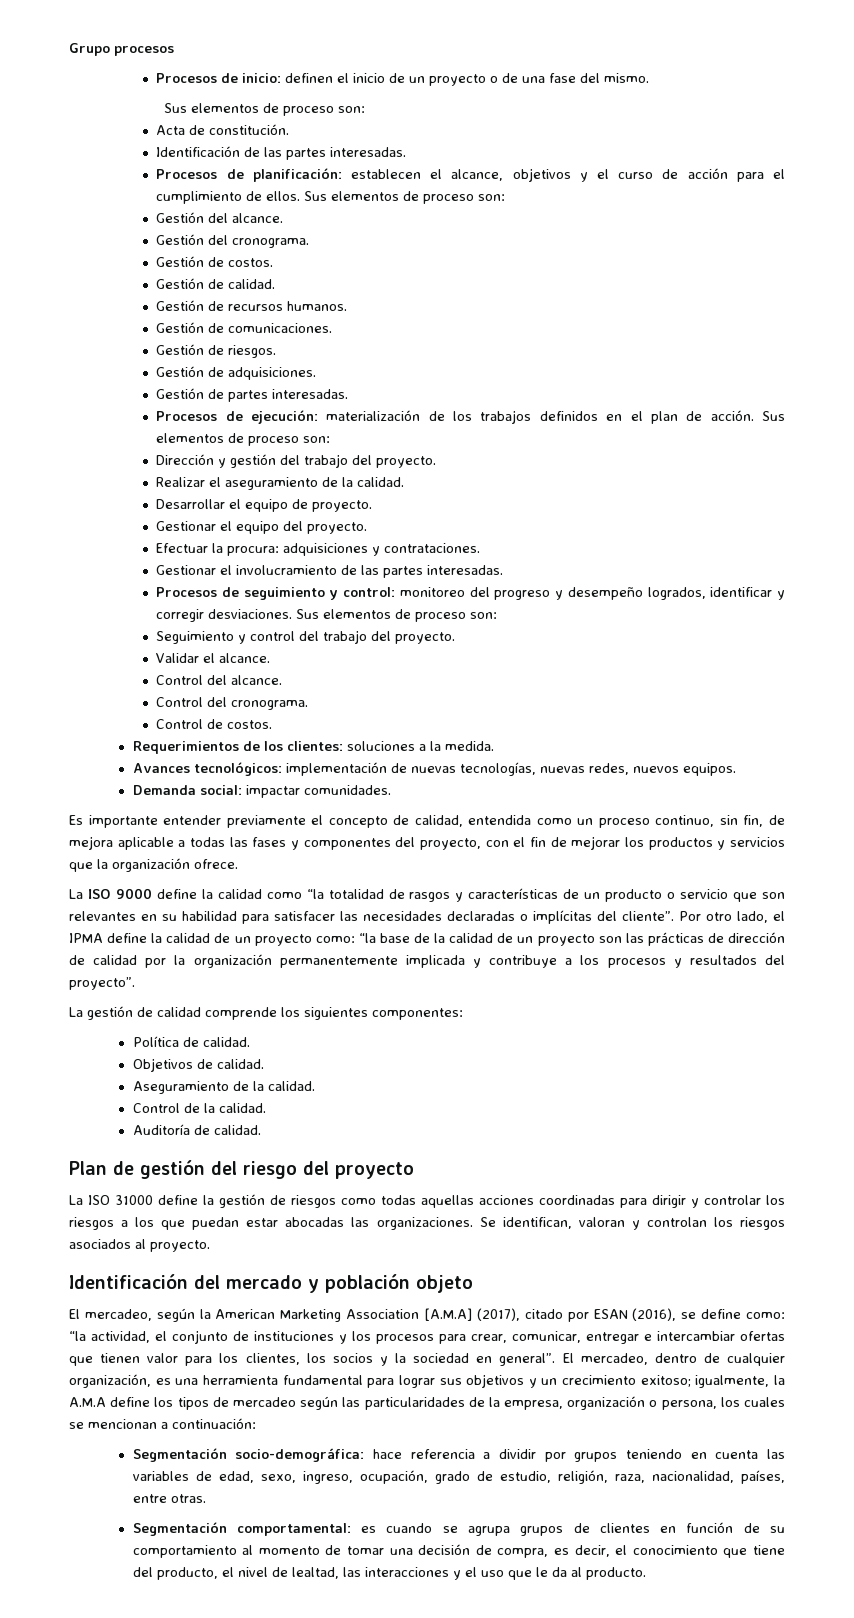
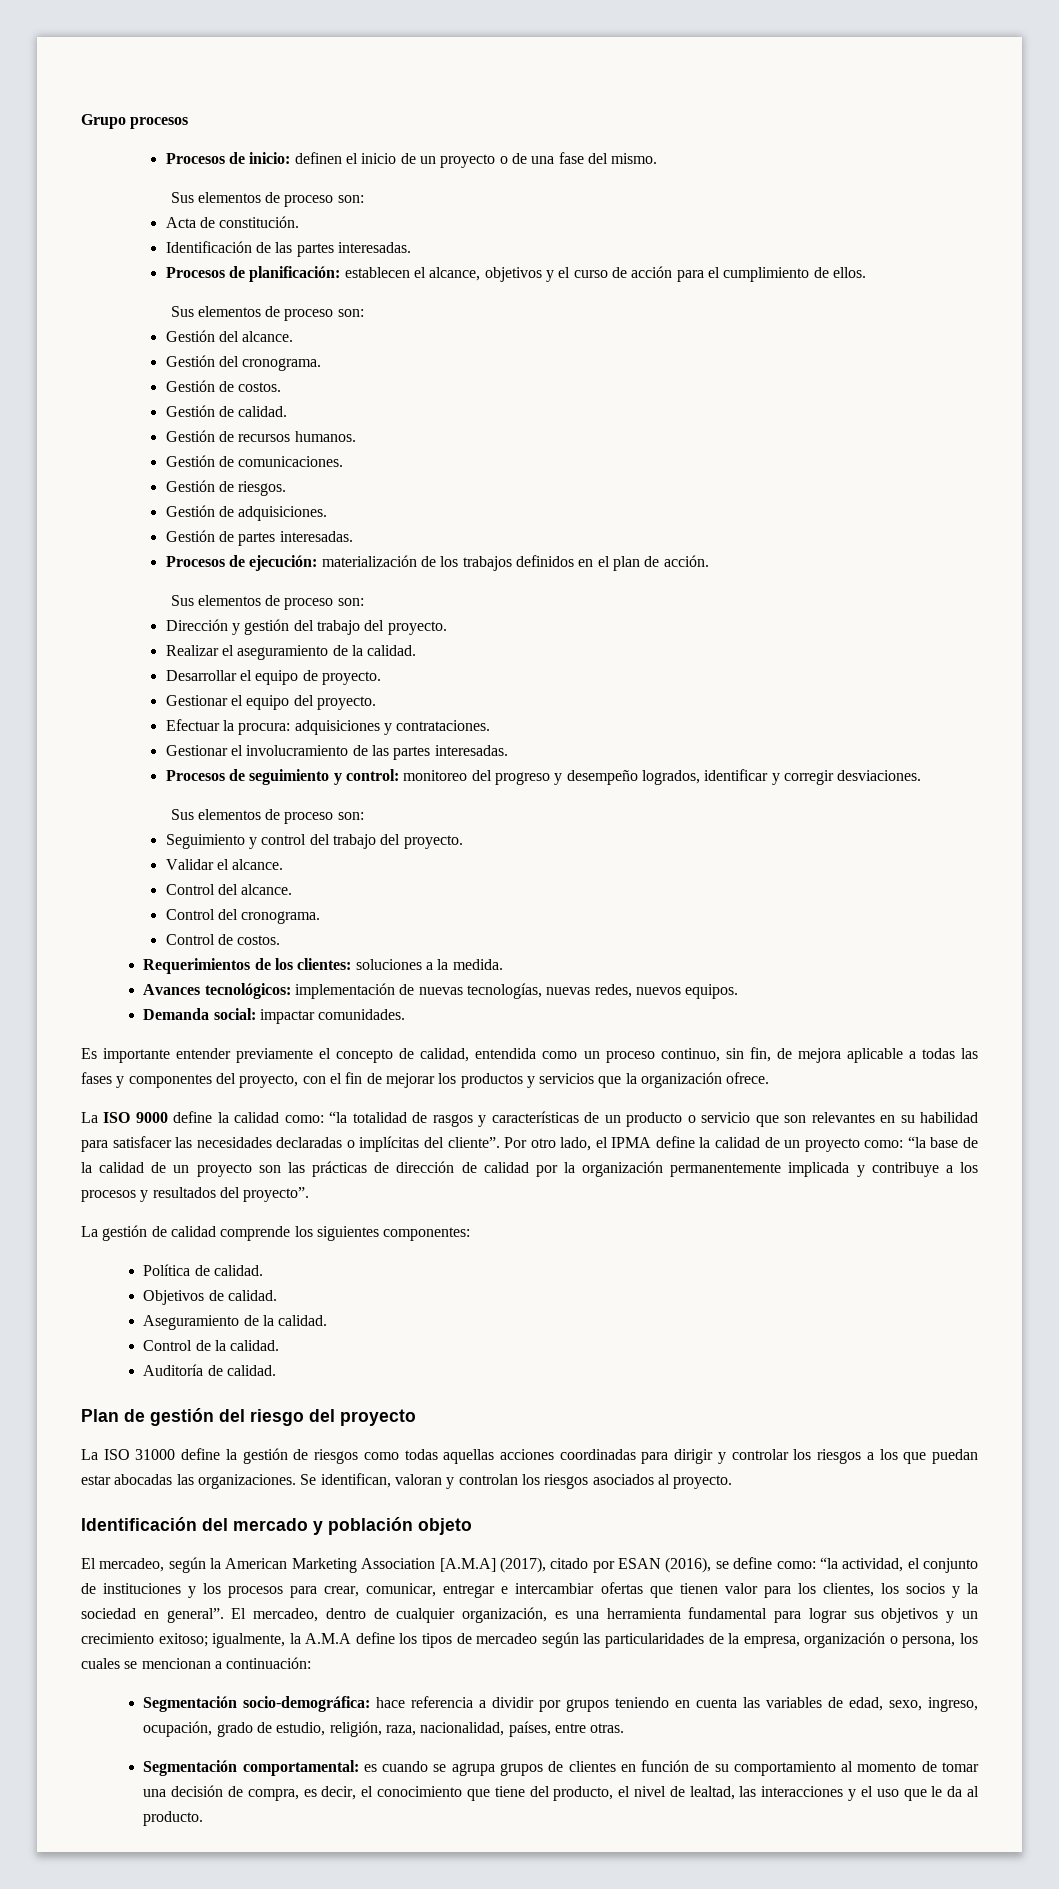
- Procesos de planificación: establecen el alcance, objetivos y el curso de acción para el cumplimiento de ellos. Sus elementos de proceso son:
+ Procesos de planificación: establecen el alcance, objetivos y el curso de acción para el cumplimiento de ellos.
+ Sus elementos de proceso son:
- Procesos de ejecución: materialización de los trabajos definidos en el plan de acción. Sus elementos de proceso son:
+ Procesos de ejecución: materialización de los trabajos definidos en el plan de acción.
+ Sus elementos de proceso son:
- Procesos de seguimiento y control: monitoreo del progreso y desempeño logrados, identificar y corregir desviaciones. Sus elementos de proceso son:
+ Procesos de seguimiento y control: monitoreo del progreso y desempeño logrados, identificar y corregir desviaciones.
+ Sus elementos de proceso son:
- La ISO 9000 define la calidad como “la totalidad de rasgos y características de un producto o servicio que son relevantes en su habilidad para satisfacer las necesidades declaradas o implícitas del cliente”.
+ La ISO 9000 define la calidad como: “la totalidad de rasgos y características de un producto o servicio que son relevantes en su habilidad para satisfacer las necesidades declaradas o implícitas del cliente”.

